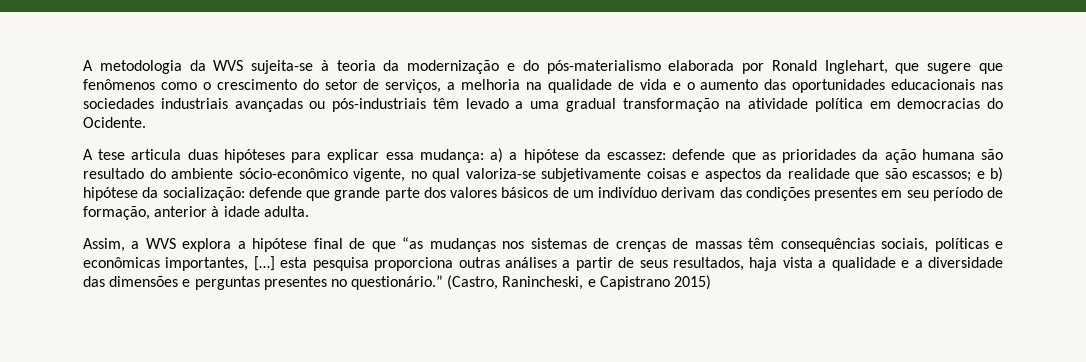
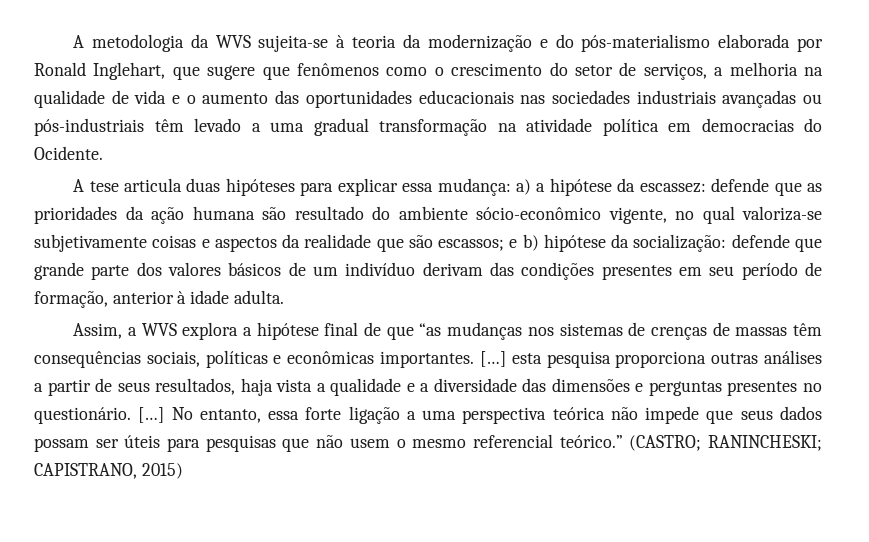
- Assim, a WVS explora a hipótese final de que “as mudanças nos sistemas de crenças de massas têm consequências sociais, políticas e econômicas importantes, […] esta pesquisa proporciona outras análises a partir de seus resultados, haja vista a qualidade e a diversidade das dimensões e perguntas presentes no questionário.” (Castro, Ranincheski, e Capistrano 2015)
+ Assim, a WVS explora a hipótese final de que “as mudanças nos sistemas de crenças de massas têm consequências sociais, políticas e econômicas importantes. […] esta pesquisa proporciona outras análises a partir de seus resultados, haja vista a qualidade e a diversidade das dimensões e perguntas presentes no questionário. […] No entanto, essa forte ligação a uma perspectiva teórica não impede que seus dados possam ser úteis para pesquisas que não usem o mesmo referencial teórico.” (CASTRO; RANINCHESKI; CAPISTRANO, 2015)

